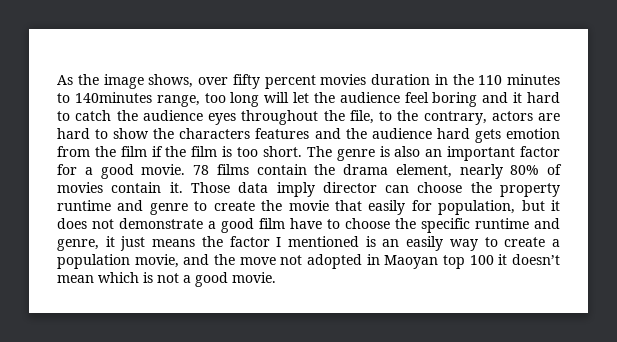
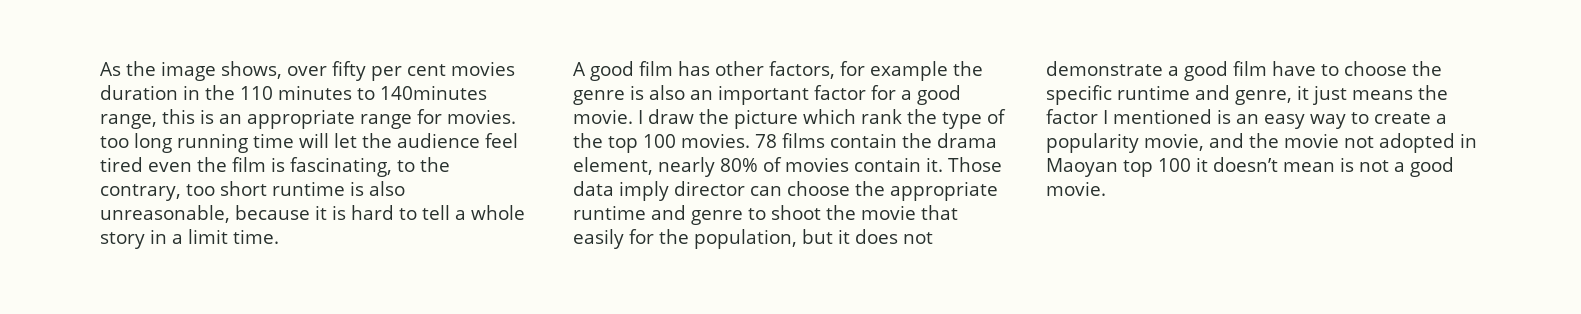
- As the image shows, over fifty percent movies duration in the 110 minutes to 140minutes range, too long will let the audience feel boring and it hard to catch the audience eyes throughout the file, to the contrary, actors are hard to show the characters features and the audience hard gets emotion from the film if the film is too short. The genre is also an important factor for a good movie.
+ As the image shows, over fifty per cent movies duration in the 110 minutes to 140minutes range, this is an appropriate range for movies. too long running time will let the audience feel tired even the film is fascinating, to the contrary, too short runtime is also unreasonable, because it is hard to tell a whole story in a limit time.
+ A good film has other factors, for example the genre is also an important factor for a good movie.
+ I draw the picture which rank the type of the top 100 movies.
- Those data imply director can choose the property runtime and genre to create the movie that easily for population, but it does not demonstrate a good film have to choose the specific runtime and genre, it just means the factor I mentioned is an easily way to create a population movie, and the move not adopted in Maoyan top 100 it doesn’t mean which is not a good movie.
+ Those data imply director can choose the appropriate runtime and genre to shoot the movie that easily for the population, but it does not demonstrate a good film have to choose the specific runtime and genre, it just means the factor I mentioned is an easy way to create a popularity movie, and the movie not adopted in Maoyan top 100 it doesn’t mean is not a good movie.

